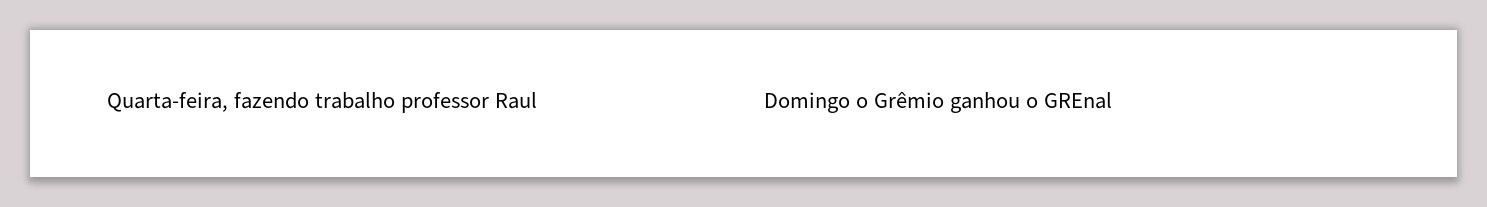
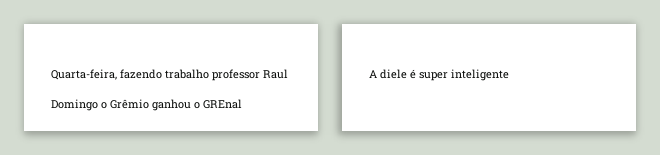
+ A diele é super inteligente

